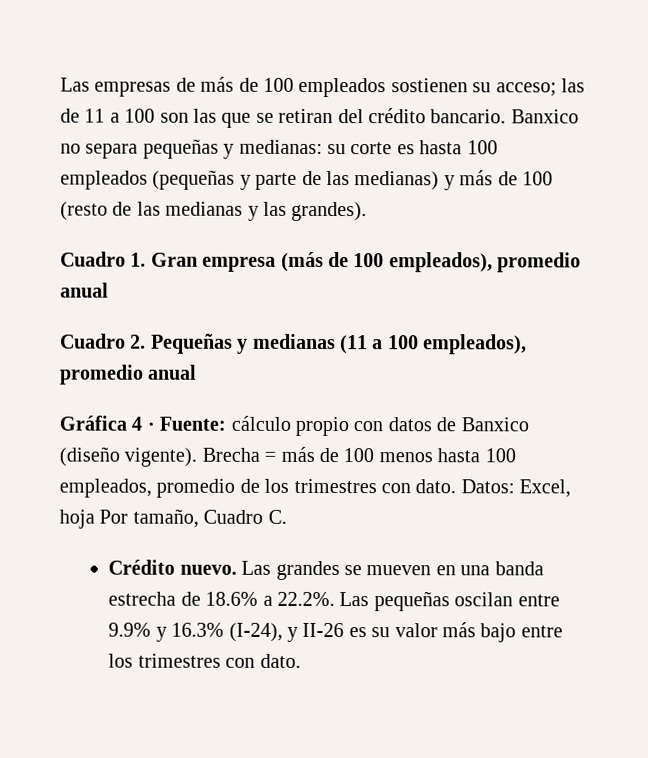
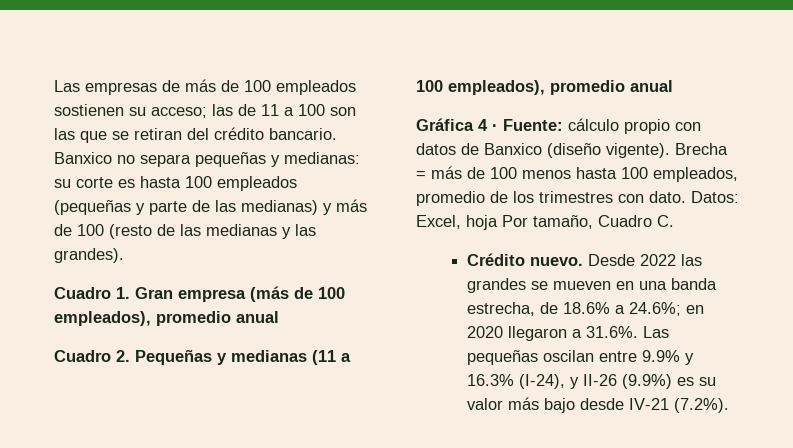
- Las grandes se mueven en una banda estrecha de 18.6% a 22.2%. Las pequeñas oscilan entre 9.9% y 16.3% (I-24), y II-26 es su valor más bajo entre los trimestres con dato.
+ Desde 2022 las grandes se mueven en una banda estrecha, de 18.6% a 24.6%; en 2020 llegaron a 31.6%. Las pequeñas oscilan entre 9.9% y 16.3% (I-24), y II-26 (9.9%) es su valor más bajo desde IV-21 (7.2%).

